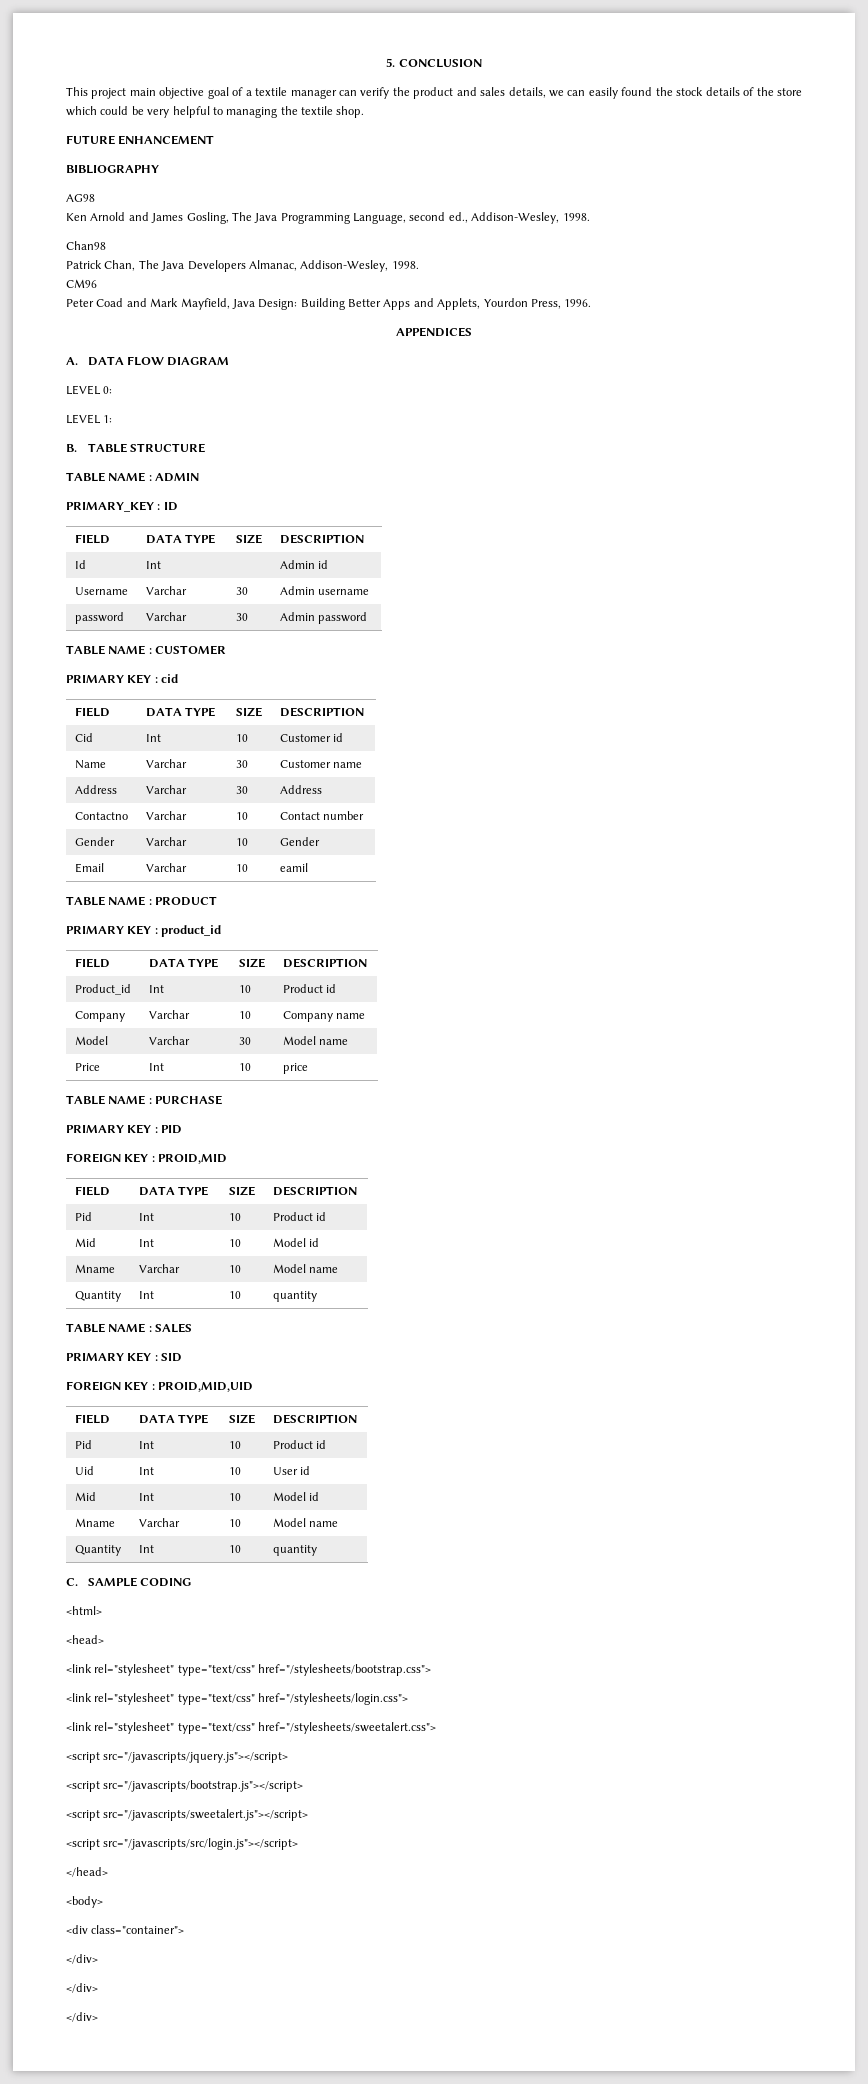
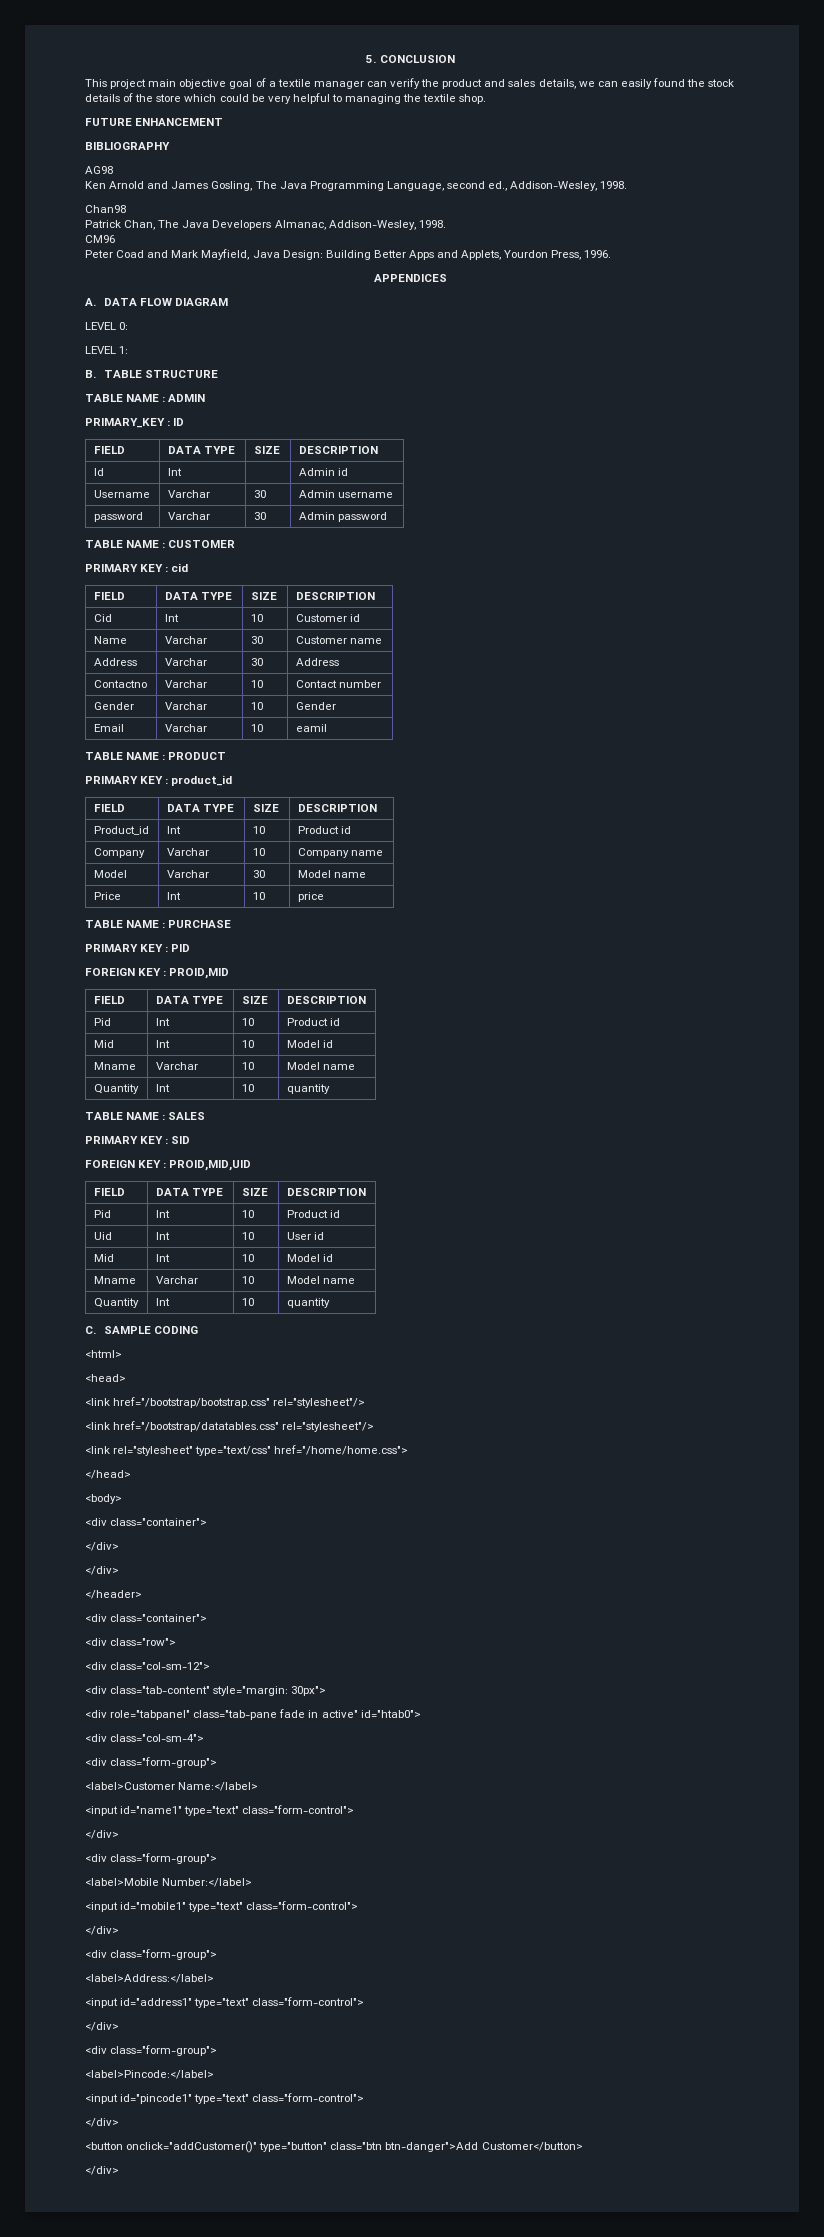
- <link rel="stylesheet" type="text/css" href="/stylesheets/bootstrap.css">
- <link rel="stylesheet" type="text/css" href="/stylesheets/login.css">
- <link rel="stylesheet" type="text/css" href="/stylesheets/sweetalert.css">
- <script src="/javascripts/jquery.js"></script>
- <script src="/javascripts/bootstrap.js"></script>
- <script src="/javascripts/sweetalert.js"></script>
- <script src="/javascripts/src/login.js"></script>
+ <link href="/bootstrap/bootstrap.css" rel="stylesheet"/>
+ <link href="/bootstrap/datatables.css" rel="stylesheet"/>
+ <link rel="stylesheet" type="text/css" href="/home/home.css">
+ </header>
+ <div class="container">
+ <div class="row">
+ <div class="col-sm-12">
+ <div class="tab-content" style="margin: 30px">
+ <div role="tabpanel" class="tab-pane fade in active" id="htab0">
+ <div class="col-sm-4">
+ <div class="form-group">
+ <label>Customer Name:</label>
+ <input id="name1" type="text" class="form-control">
+ </div>
+ <div class="form-group">
+ <label>Mobile Number:</label>
+ <input id="mobile1" type="text" class="form-control">
+ </div>
+ <div class="form-group">
+ <label>Address:</label>
+ <input id="address1" type="text" class="form-control">
+ </div>
+ <div class="form-group">
+ <label>Pincode:</label>
+ <input id="pincode1" type="text" class="form-control">
+ </div>
+ <button onclick="addCustomer()" type="button" class="btn btn-danger">Add Customer</button>

